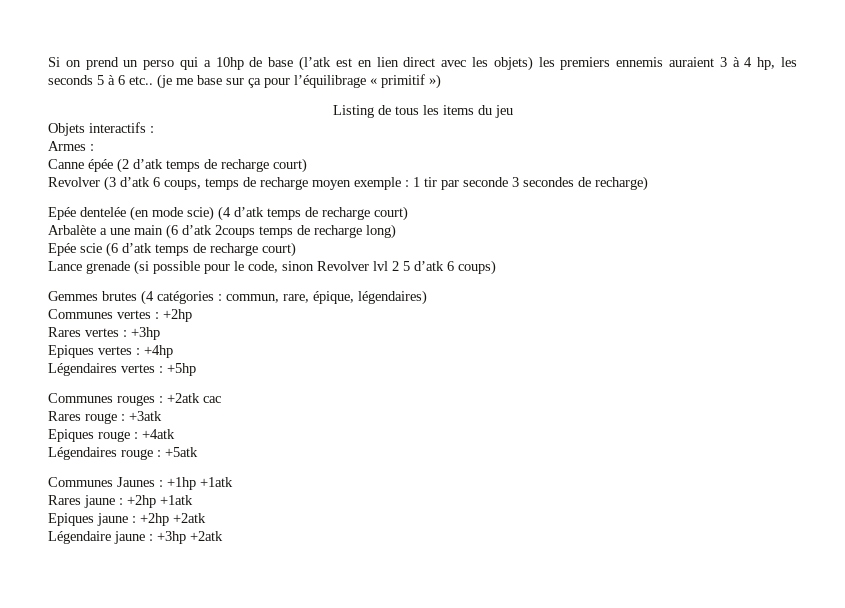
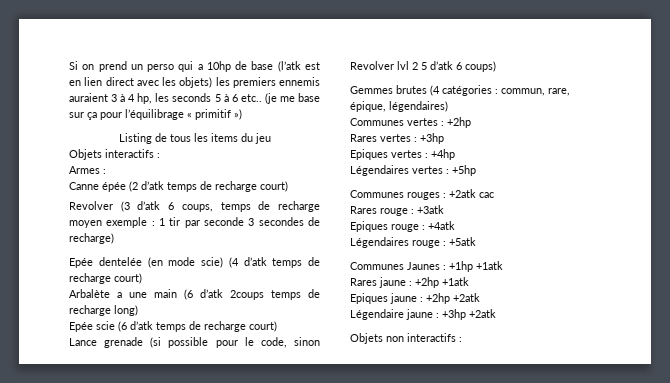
+ Objets non interactifs :

